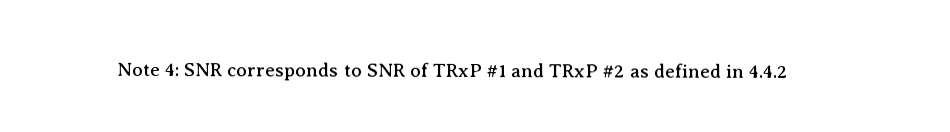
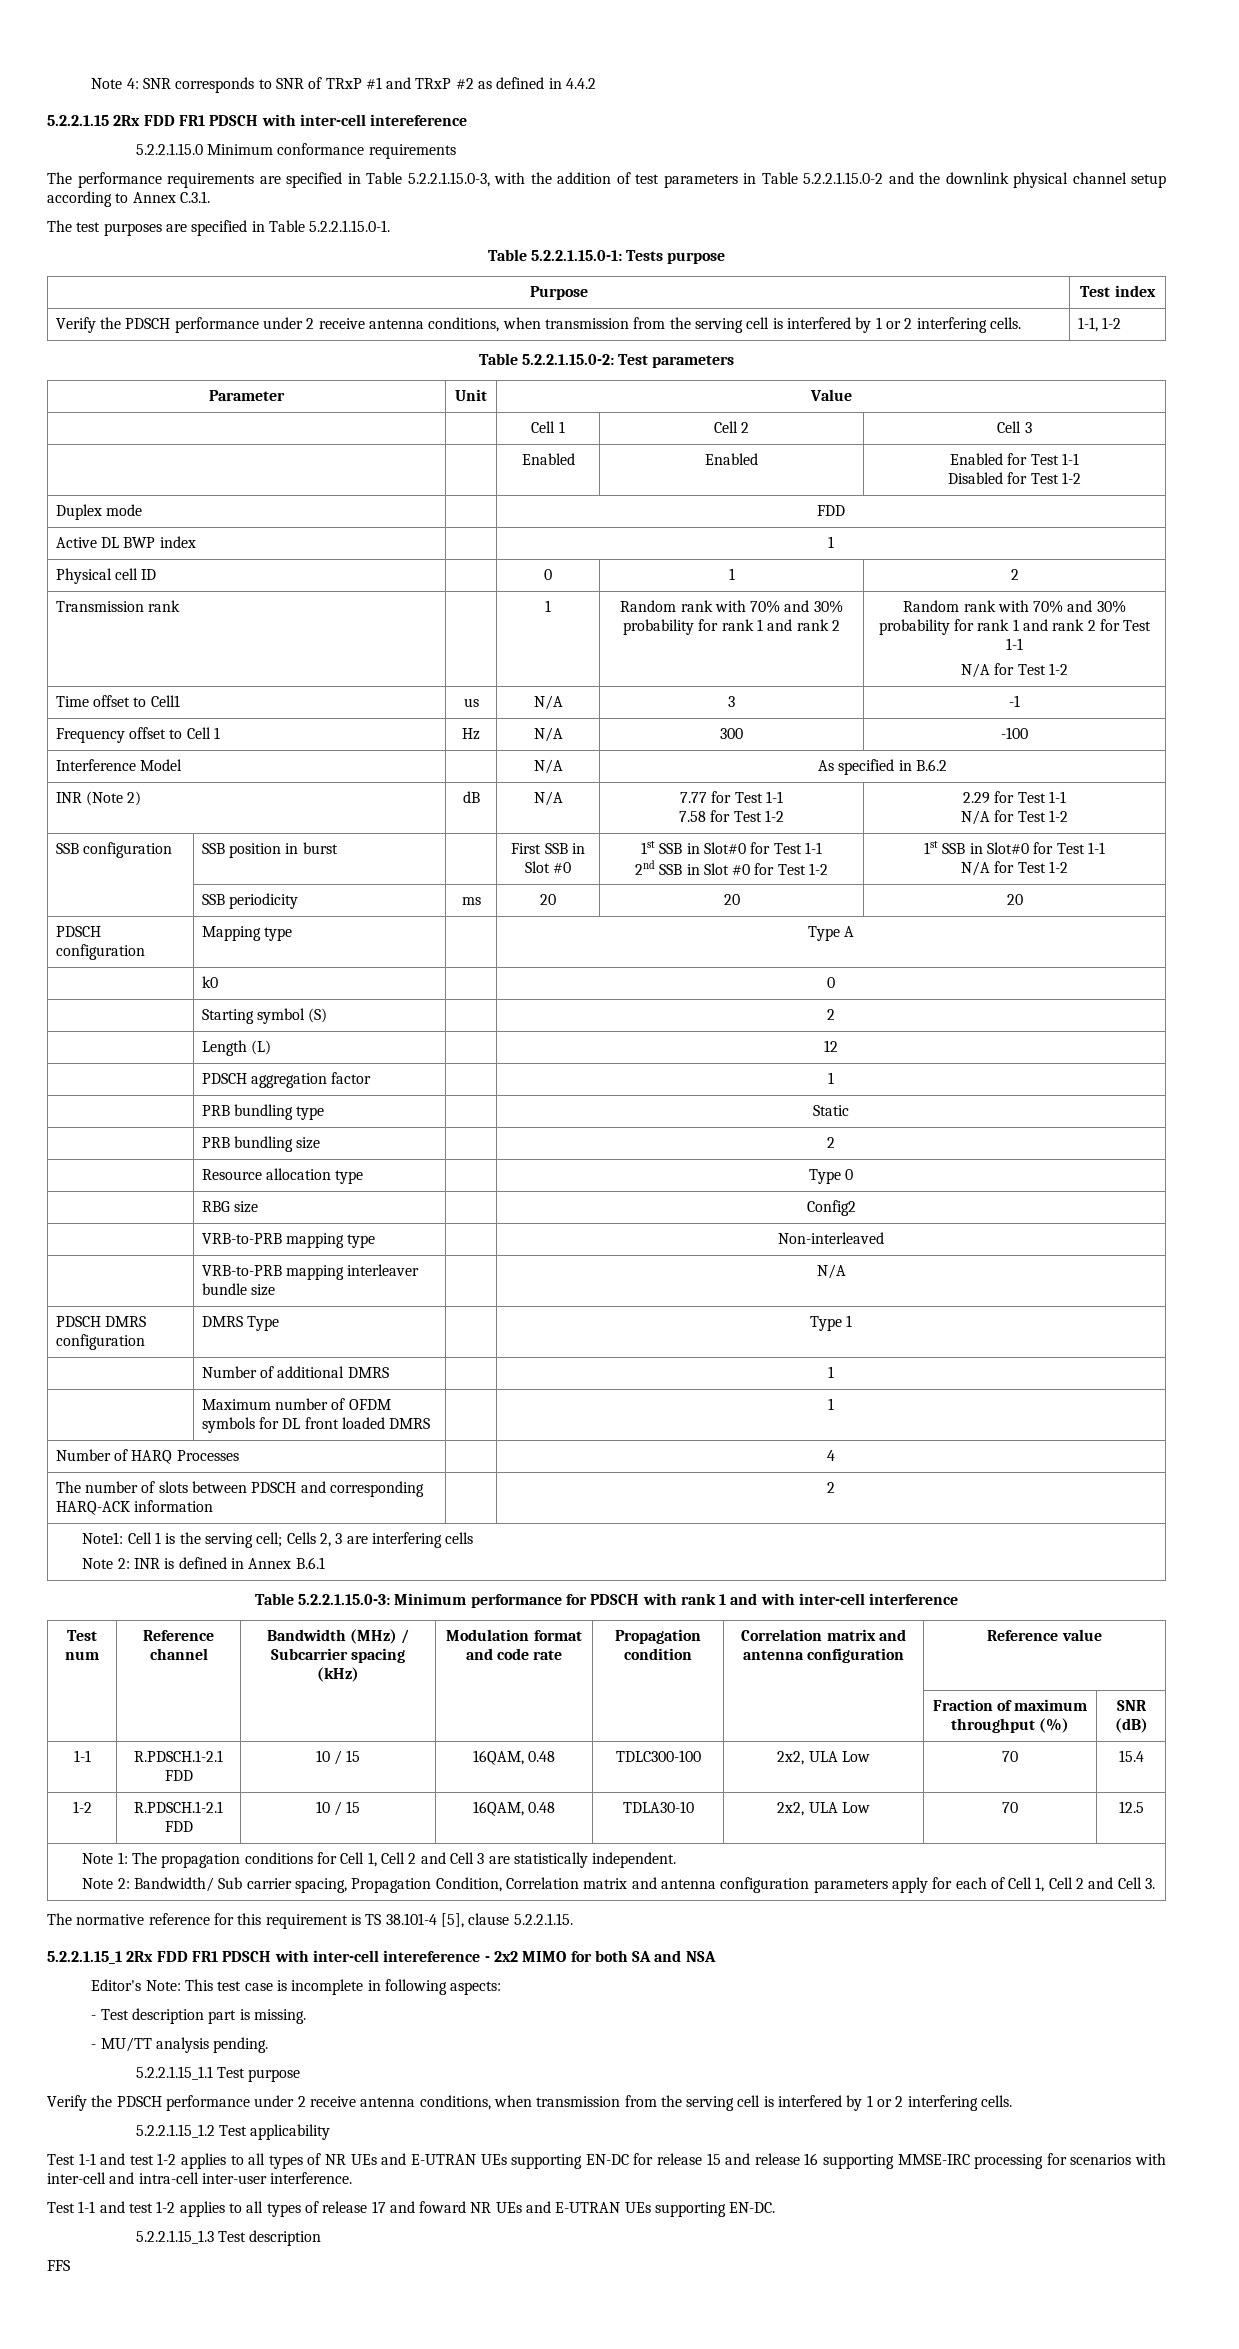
+ 5.2.2.1.15 2Rx FDD FR1 PDSCH with inter-cell intereference
+ 5.2.2.1.15.0 Minimum conformance requirements
+ The performance requirements are specified in Table 5.2.2.1.15.0-3, with the addition of test parameters in Table 5.2.2.1.15.0-2 and the downlink physical channel setup according to Annex C.3.1.
+ The test purposes are specified in Table 5.2.2.1.15.0-1.
+ Table 5.2.2.1.15.0-1: Tests purpose
+ Purpose | Test index
+ Verify the PDSCH performance under 2 receive antenna conditions, when transmission from the serving cell is interfered by 1 or 2 interfering cells. | 1-1, 1-2
+ Table 5.2.2.1.15.0-2: Test parameters
+ Parameter | Unit | Value
+ | | Cell 1 | Cell 2 | Cell 3
+ | | Enabled | Enabled | Enabled for Test 1-1
+ Disabled for Test 1-2
+ Duplex mode | | FDD
+ Active DL BWP index | | 1
+ Physical cell ID | | 0 | 1 | 2
+ Transmission rank | | 1 | Random rank with 70% and 30% probability for rank 1 and rank 2 | Random rank with 70% and 30% probability for rank 1 and rank 2 for Test 1-1
+ N/A for Test 1-2
+ Time offset to Cell1 | us | N/A | 3 | -1
+ Frequency offset to Cell 1 | Hz | N/A | 300 | -100
+ Interference Model | | N/A | As specified in B.6.2
+ INR (Note 2) | dB | N/A | 7.77 for Test 1-1
+ 7.58 for Test 1-2 | 2.29 for Test 1-1
+ N/A for Test 1-2
+ SSB configuration | SSB position in burst | | First SSB in Slot #0 | 1st SSB in Slot#0 for Test 1-1
+ 2nd SSB in Slot #0 for Test 1-2 | 1st SSB in Slot#0 for Test 1-1
+ N/A for Test 1-2
+ | SSB periodicity | ms | 20 | 20 | 20
+ PDSCH configuration | Mapping type | | Type A
+ | k0 | | 0
+ | Starting symbol (S) | | 2
+ | Length (L) | | 12
+ | PDSCH aggregation factor | | 1
+ | PRB bundling type | | Static
+ | PRB bundling size | | 2
+ | Resource allocation type | | Type 0
+ | RBG size | | Config2
+ | VRB-to-PRB mapping type | | Non-interleaved
+ | VRB-to-PRB mapping interleaver bundle size | | N/A
+ PDSCH DMRS configuration | DMRS Type | | Type 1
+ | Number of additional DMRS | | 1
+ | Maximum number of OFDM symbols for DL front loaded DMRS | | 1
+ Number of HARQ Processes | | 4
+ The number of slots between PDSCH and corresponding HARQ-ACK information | | 2
+ Note1: Cell 1 is the serving cell; Cells 2, 3 are interfering cells
+ Note 2: INR is defined in Annex B.6.1
+ Table 5.2.2.1.15.0-3: Minimum performance for PDSCH with rank 1 and with inter-cell interference
+ Test num | Reference channel | Bandwidth (MHz) / Subcarrier spacing (kHz) | Modulation format and code rate | Propagation condition | Correlation matrix and antenna configuration | Reference value
+ | | | | | | Fraction of maximum throughput (%) | SNR (dB)
+ 1-1 | R.PDSCH.1-2.1 FDD | 10 / 15 | 16QAM, 0.48 | TDLC300-100 | 2x2, ULA Low | 70 | 15.4
+ 1-2 | R.PDSCH.1-2.1 FDD | 10 / 15 | 16QAM, 0.48 | TDLA30-10 | 2x2, ULA Low | 70 | 12.5
+ Note 1: The propagation conditions for Cell 1, Cell 2 and Cell 3 are statistically independent.
+ Note 2: Bandwidth/ Sub carrier spacing, Propagation Condition, Correlation matrix and antenna configuration parameters apply for each of Cell 1, Cell 2 and Cell 3.
+ The normative reference for this requirement is TS 38.101-4 [5], clause 5.2.2.1.15.
+ 5.2.2.1.15_1 2Rx FDD FR1 PDSCH with inter-cell intereference - 2x2 MIMO for both SA and NSA
+ Editor's Note: This test case is incomplete in following aspects:
+ - Test description part is missing.
+ - MU/TT analysis pending.
+ 5.2.2.1.15_1.1 Test purpose
+ Verify the PDSCH performance under 2 receive antenna conditions, when transmission from the serving cell is interfered by 1 or 2 interfering cells.
+ 5.2.2.1.15_1.2 Test applicability
+ Test 1-1 and test 1-2 applies to all types of NR UEs and E-UTRAN UEs supporting EN-DC for release 15 and release 16 supporting MMSE-IRC processing for scenarios with inter-cell and intra-cell inter-user interference.
+ Test 1-1 and test 1-2 applies to all types of release 17 and foward NR UEs and E-UTRAN UEs supporting EN-DC.
+ 5.2.2.1.15_1.3 Test description
+ FFS

